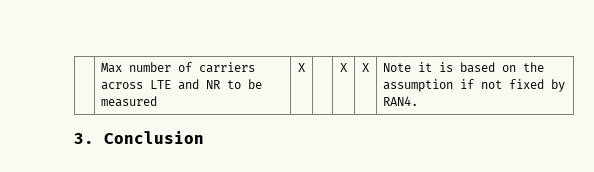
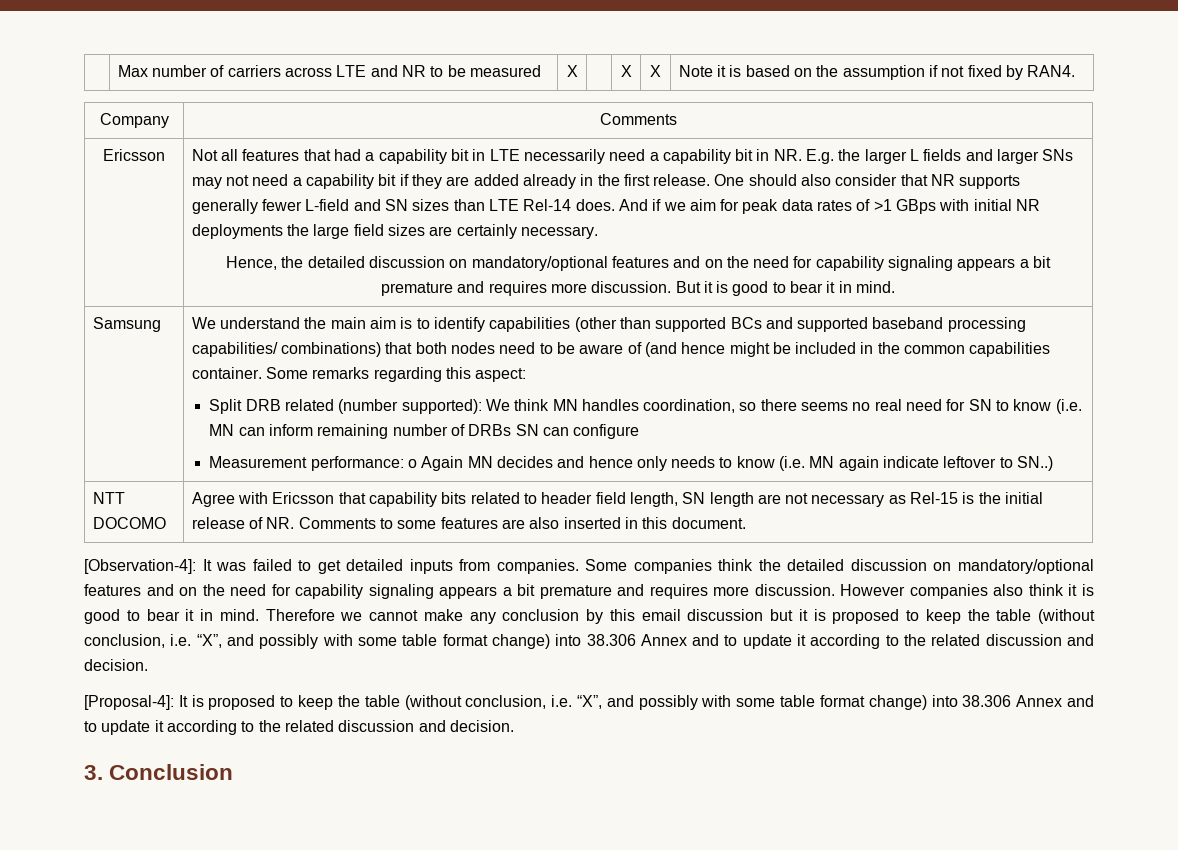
+ Company | Comments
+ Ericsson | Not all features that had a capability bit in LTE necessarily need a capability bit in NR. E.g. the larger L fields and larger SNs may not need a capability bit if they are added already in the first release. One should also consider that NR supports generally fewer L-field and SN sizes than LTE Rel-14 does. And if we aim for peak data rates of >1 GBps with initial NR deployments the large field sizes are certainly necessary.
+ Hence, the detailed discussion on mandatory/optional features and on the need for capability signaling appears a bit premature and requires more discussion. But it is good to bear it in mind.
+ Samsung | We understand the main aim is to identify capabilities (other than supported BCs and supported baseband processing capabilities/ combinations) that both nodes need to be aware of (and hence might be included in the common capabilities container. Some remarks regarding this aspect:
+ Split DRB related (number supported): We think MN handles coordination, so there seems no real need for SN to know (i.e. MN can inform remaining number of DRBs SN can configure
+ Measurement performance: o Again MN decides and hence only needs to know (i.e. MN again indicate leftover to SN..)
+ NTT DOCOMO | Agree with Ericsson that capability bits related to header field length, SN length are not necessary as Rel-15 is the initial release of NR. Comments to some features are also inserted in this document.
+ [Observation-4]: It was failed to get detailed inputs from companies. Some companies think the detailed discussion on mandatory/optional features and on the need for capability signaling appears a bit premature and requires more discussion. However companies also think it is good to bear it in mind. Therefore we cannot make any conclusion by this email discussion but it is proposed to keep the table (without conclusion, i.e. “X”, and possibly with some table format change) into 38.306 Annex and to update it according to the related discussion and decision.
+ [Proposal-4]: It is proposed to keep the table (without conclusion, i.e. “X”, and possibly with some table format change) into 38.306 Annex and to update it according to the related discussion and decision.

